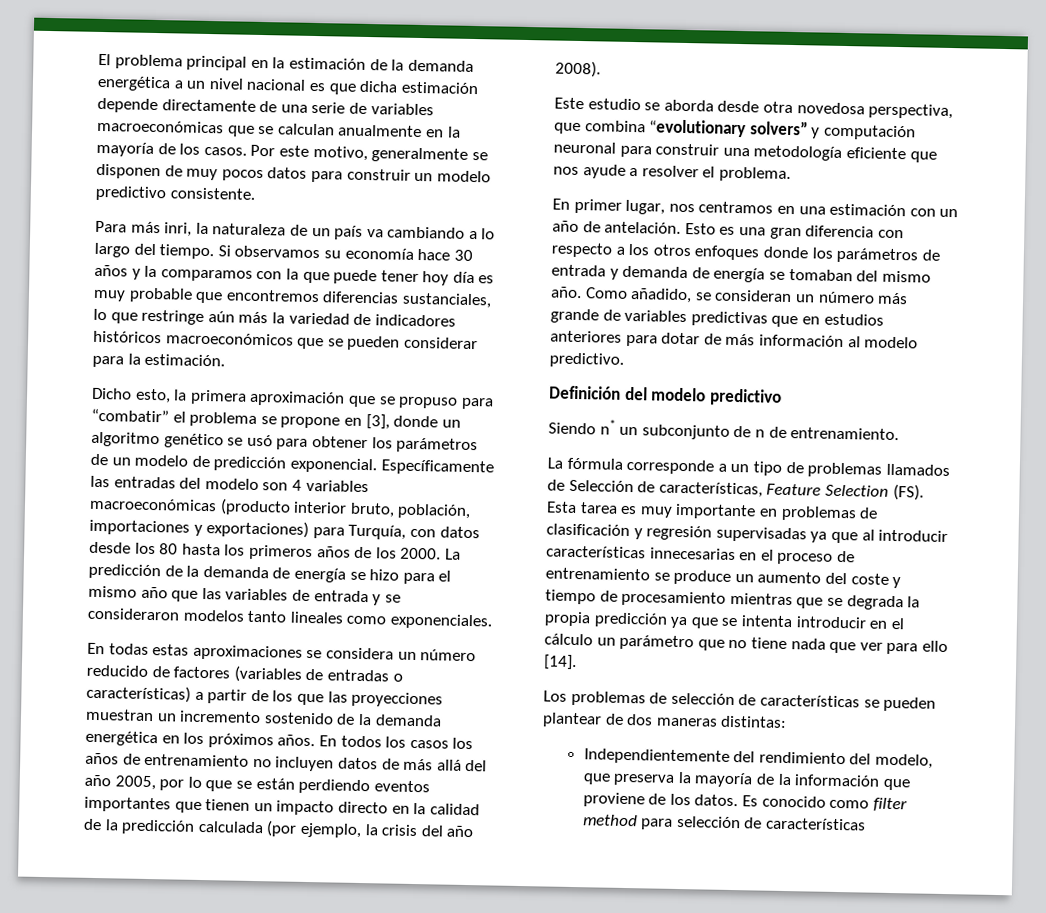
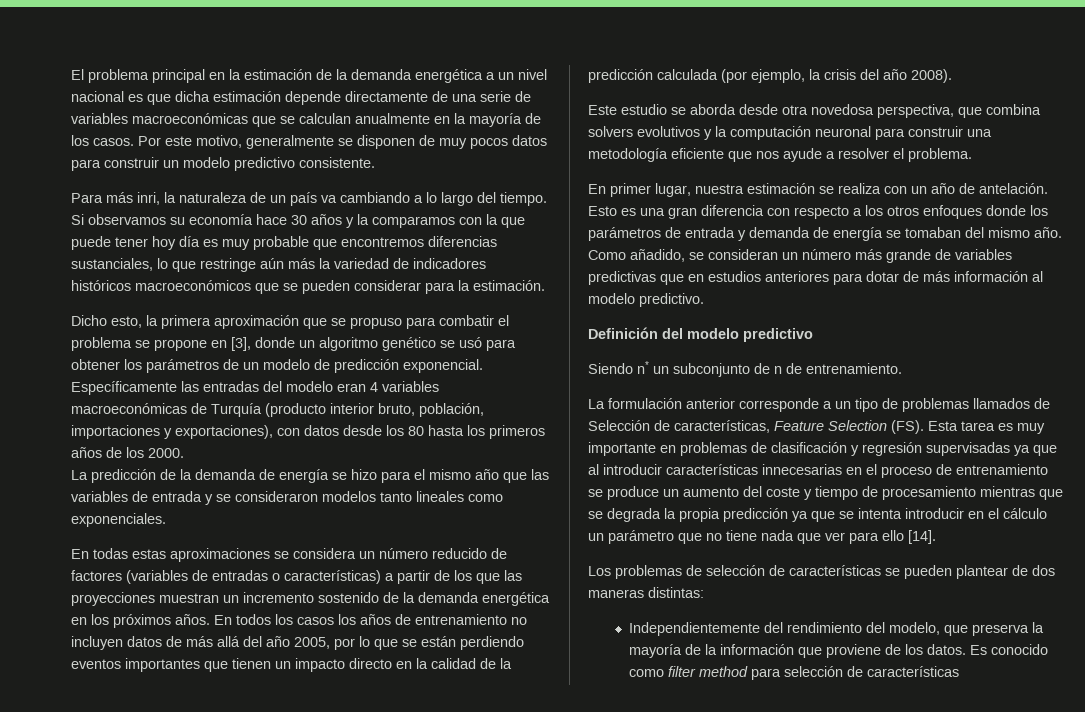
- Dicho esto, la primera aproximación que se propuso para “combatir” el problema se propone en [3], donde un algoritmo genético se usó para obtener los parámetros de un modelo de predicción exponencial.
+ Dicho esto, la primera aproximación que se propuso para combatir el problema se propone en [3], donde un algoritmo genético se usó para obtener los parámetros de un modelo de predicción exponencial.
- Específicamente las entradas del modelo son 4 variables macroeconómicas (producto interior bruto, población, importaciones y exportaciones) para Turquía, con datos desde los 80 hasta los primeros años de los 2000. La predicción de la demanda de energía se hizo para el mismo año que las variables de entrada y se consideraron modelos tanto lineales como exponenciales.
+ Específicamente las entradas del modelo eran 4 variables macroeconómicas de Turquía (producto interior bruto, población, importaciones y exportaciones), con datos desde los 80 hasta los primeros años de los 2000.
+ La predicción de la demanda de energía se hizo para el mismo año que las variables de entrada y se consideraron modelos tanto lineales como exponenciales.
- Este estudio se aborda desde otra novedosa perspectiva, que combina “evolutionary solvers” y computación neuronal para construir una metodología eficiente que nos ayude a resolver el problema.
+ Este estudio se aborda desde otra novedosa perspectiva, que combina solvers evolutivos y la computación neuronal para construir una metodología eficiente que nos ayude a resolver el problema.
- En primer lugar, nos centramos en una estimación con un año de antelación.
+ En primer lugar, nuestra estimación se realiza con un año de antelación.
- La fórmula corresponde a un tipo de problemas llamados de Selección de características, Feature Selection (FS). Esta tarea es muy importante en problemas de clasificación y regresión supervisadas ya que al introducir características innecesarias en el proceso de entrenamiento se produce un aumento del coste y tiempo de procesamiento mientras que se degrada la propia predicción ya que se intenta introducir en el cálculo un parámetro que no tiene nada que ver para ello [14].
+ La formulación anterior corresponde a un tipo de problemas llamados de Selección de características, Feature Selection (FS). Esta tarea es muy importante en problemas de clasificación y regresión supervisadas ya que al introducir características innecesarias en el proceso de entrenamiento se produce un aumento del coste y tiempo de procesamiento mientras que se degrada la propia predicción ya que se intenta introducir en el cálculo un parámetro que no tiene nada que ver para ello [14].

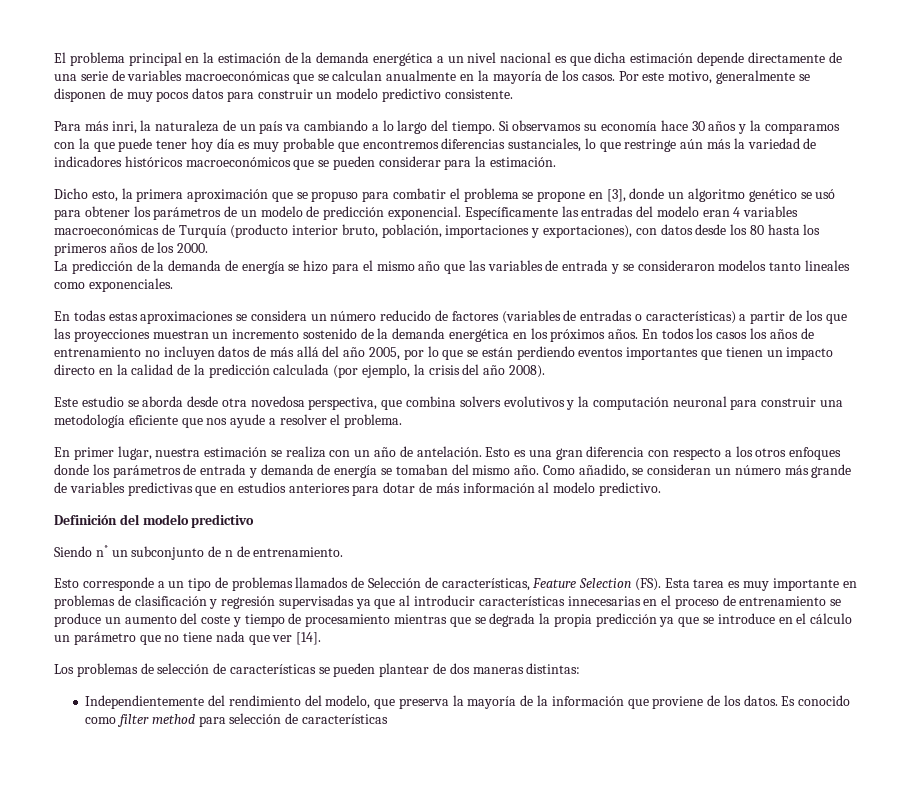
- La formulación anterior corresponde a un tipo de problemas llamados de Selección de características, Feature Selection (FS). Esta tarea es muy importante en problemas de clasificación y regresión supervisadas ya que al introducir características innecesarias en el proceso de entrenamiento se produce un aumento del coste y tiempo de procesamiento mientras que se degrada la propia predicción ya que se intenta introducir en el cálculo un parámetro que no tiene nada que ver para ello [14].
+ Esto corresponde a un tipo de problemas llamados de Selección de características, Feature Selection (FS). Esta tarea es muy importante en problemas de clasificación y regresión supervisadas ya que al introducir características innecesarias en el proceso de entrenamiento se produce un aumento del coste y tiempo de procesamiento mientras que se degrada la propia predicción ya que se introduce en el cálculo un parámetro que no tiene nada que ver [14].

